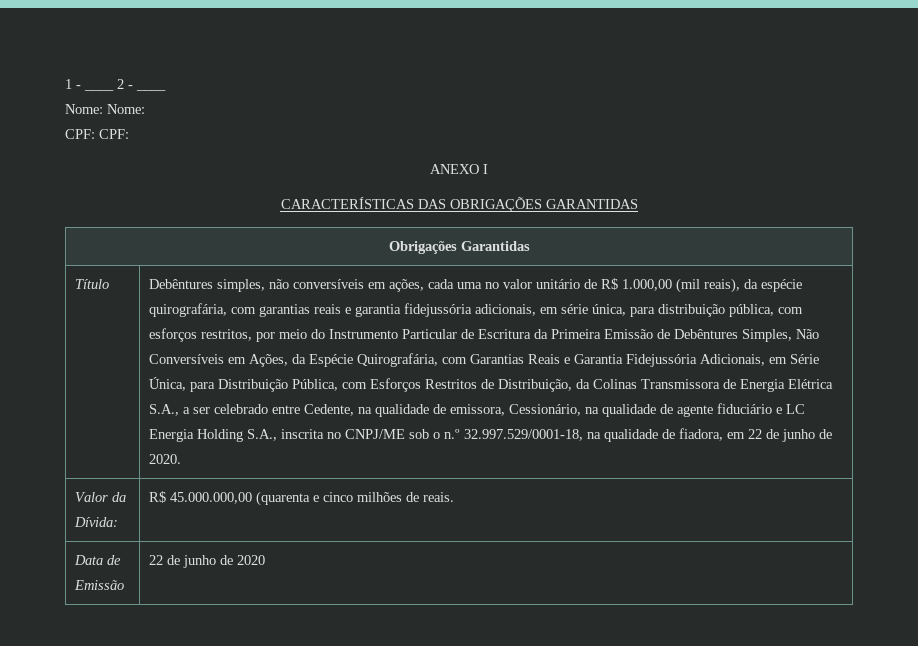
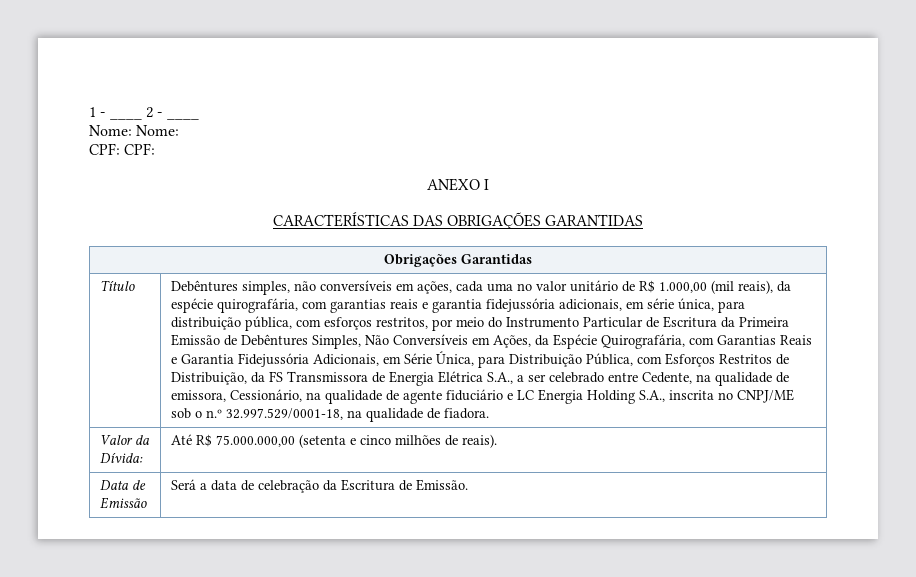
- Debêntures simples, não conversíveis em ações, cada uma no valor unitário de R$ 1.000,00 (mil reais), da espécie quirografária, com garantias reais e garantia fidejussória adicionais, em série única, para distribuição pública, com esforços restritos, por meio do Instrumento Particular de Escritura da Primeira Emissão de Debêntures Simples, Não Conversíveis em Ações, da Espécie Quirografária, com Garantias Reais e Garantia Fidejussória Adicionais, em Série Única, para Distribuição Pública, com Esforços Restritos de Distribuição, da Colinas Transmissora de Energia Elétrica S.A., a ser celebrado entre Cedente, na qualidade de emissora, Cessionário, na qualidade de agente fiduciário e LC Energia Holding S.A., inscrita no CNPJ/ME sob o n.º 32.997.529/0001-18, na qualidade de fiadora, em 22 de junho de 2020.
+ Debêntures simples, não conversíveis em ações, cada uma no valor unitário de R$ 1.000,00 (mil reais), da espécie quirografária, com garantias reais e garantia fidejussória adicionais, em série única, para distribuição pública, com esforços restritos, por meio do Instrumento Particular de Escritura da Primeira Emissão de Debêntures Simples, Não Conversíveis em Ações, da Espécie Quirografária, com Garantias Reais e Garantia Fidejussória Adicionais, em Série Única, para Distribuição Pública, com Esforços Restritos de Distribuição, da FS Transmissora de Energia Elétrica S.A., a ser celebrado entre Cedente, na qualidade de emissora, Cessionário, na qualidade de agente fiduciário e LC Energia Holding S.A., inscrita no CNPJ/ME sob o n.º 32.997.529/0001-18, na qualidade de fiadora.
- Valor da Dívida: | R$ 45.000.000,00 (quarenta e cinco milhões de reais.
+ Valor da Dívida: | Até R$ 75.000.000,00 (setenta e cinco milhões de reais).
- Data de Emissão | 22 de junho de 2020
+ Data de Emissão | Será a data de celebração da Escritura de Emissão.

